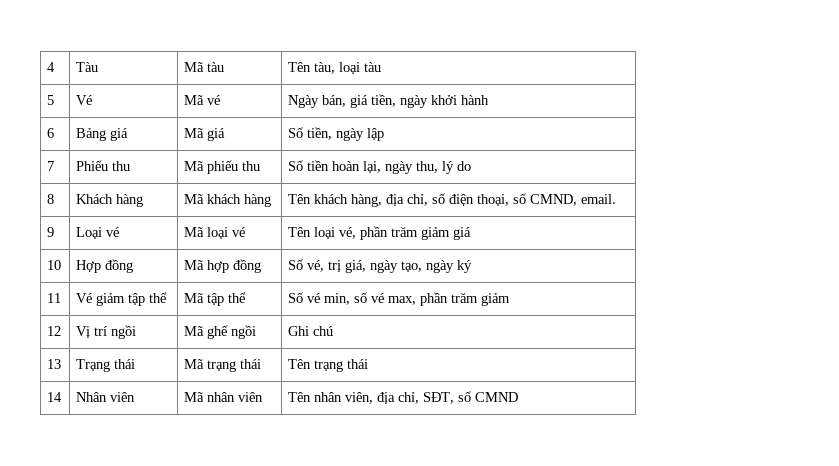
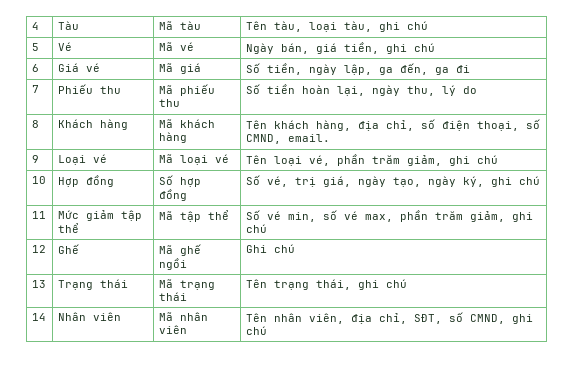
- 4 | Tàu | Mã tàu | Tên tàu, loại tàu
+ 4 | Tàu | Mã tàu | Tên tàu, loại tàu, ghi chú
- 5 | Vé | Mã vé | Ngày bán, giá tiền, ngày khởi hành
+ 5 | Vé | Mã vé | Ngày bán, giá tiền, ghi chú
- 6 | Bảng giá | Mã giá | Số tiền, ngày lập
+ 6 | Giá vé | Mã giá | Số tiền, ngày lập, ga đến, ga đi
- 9 | Loại vé | Mã loại vé | Tên loại vé, phần trăm giảm giá
+ 9 | Loại vé | Mã loại vé | Tên loại vé, phần trăm giảm, ghi chú
- 10 | Hợp đồng | Mã hợp đồng | Số vé, trị giá, ngày tạo, ngày ký
+ 10 | Hợp đồng | Số hợp đồng | Số vé, trị giá, ngày tạo, ngày ký, ghi chú
- 11 | Vé giảm tập thể | Mã tập thể | Số vé min, số vé max, phần trăm giảm
- 12 | Vị trí ngồi | Mã ghế ngồi | Ghi chú
+ 11 | Mức giảm tập thể | Mã tập thể | Số vé min, số vé max, phần trăm giảm, ghi chú
+ 12 | Ghế | Mã ghế ngồi | Ghi chú
- 13 | Trạng thái | Mã trạng thái | Tên trạng thái
+ 13 | Trạng thái | Mã trạng thái | Tên trạng thái, ghi chú
- 14 | Nhân viên | Mã nhân viên | Tên nhân viên, địa chỉ, SĐT, số CMND
+ 14 | Nhân viên | Mã nhân viên | Tên nhân viên, địa chỉ, SĐT, số CMND, ghi chú

